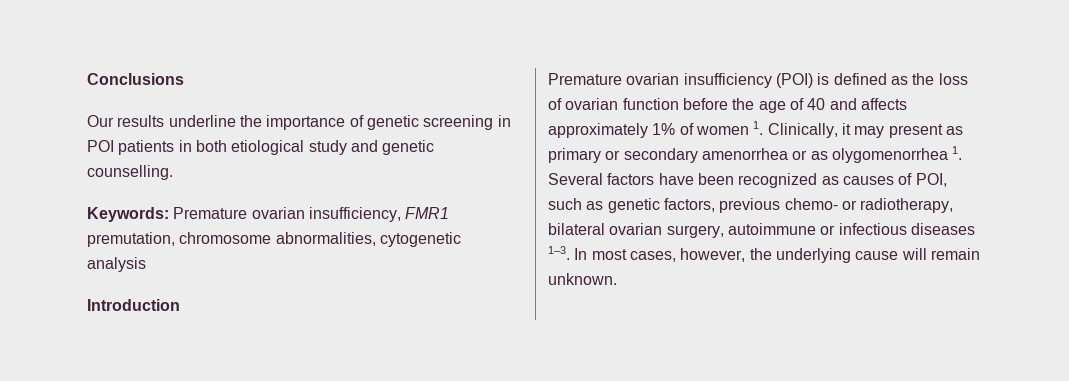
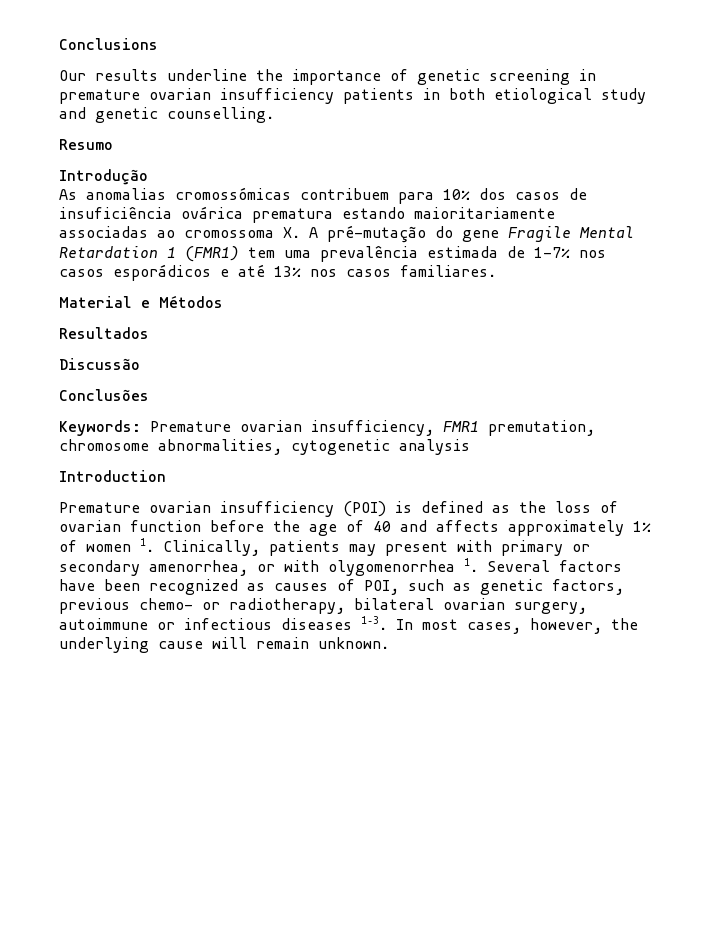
- Our results underline the importance of genetic screening in POI patients in both etiological study and genetic counselling.
+ Our results underline the importance of genetic screening in premature ovarian insufficiency patients in both etiological study and genetic counselling.
+ Resumo
+ Introdução
+ As anomalias cromossómicas contribuem para 10% dos casos de insuficiência ovárica prematura estando maioritariamente associadas ao cromossoma X. A pré-mutação do gene Fragile Mental Retardation 1 (FMR1) tem uma prevalência estimada de 1-7% nos casos esporádicos e até 13% nos casos familiares.
+ Material e Métodos
+ Resultados
+ Discussão
+ Conclusões
- Premature ovarian insufficiency (POI) is defined as the loss of ovarian function before the age of 40 and affects approximately 1% of women 1. Clinically, it may present as primary or secondary amenorrhea or as olygomenorrhea 1. Several factors have been recognized as causes of POI, such as genetic factors, previous chemo- or radiotherapy, bilateral ovarian surgery, autoimmune or infectious diseases 1–3.
+ Premature ovarian insufficiency (POI) is defined as the loss of ovarian function before the age of 40 and affects approximately 1% of women 1. Clinically, patients may present with primary or secondary amenorrhea, or with olygomenorrhea 1. Several factors have been recognized as causes of POI, such as genetic factors, previous chemo- or radiotherapy, bilateral ovarian surgery, autoimmune or infectious diseases 1–3.

